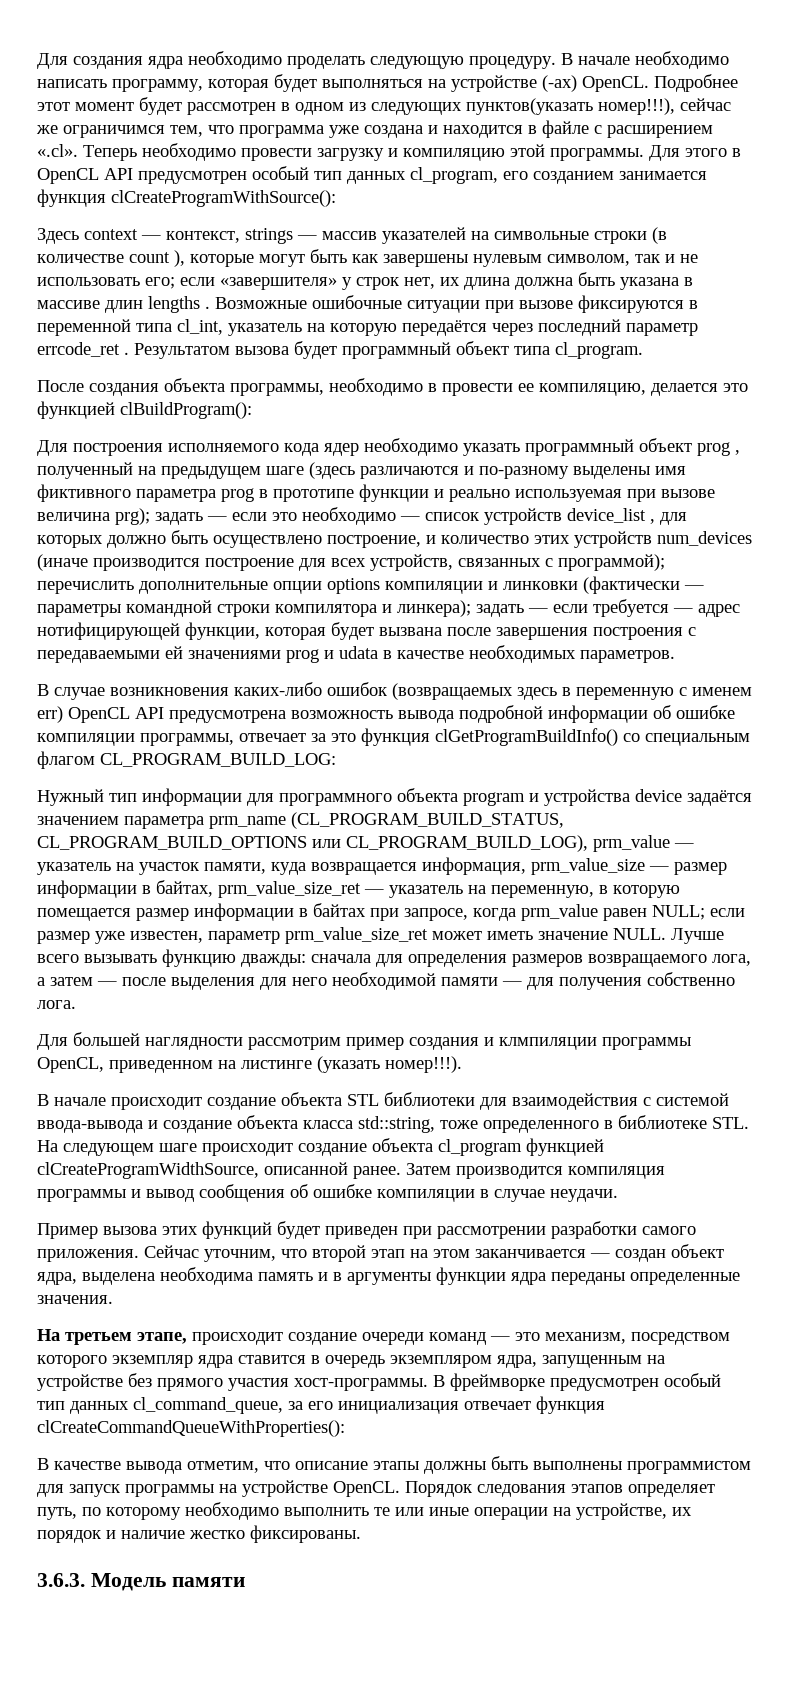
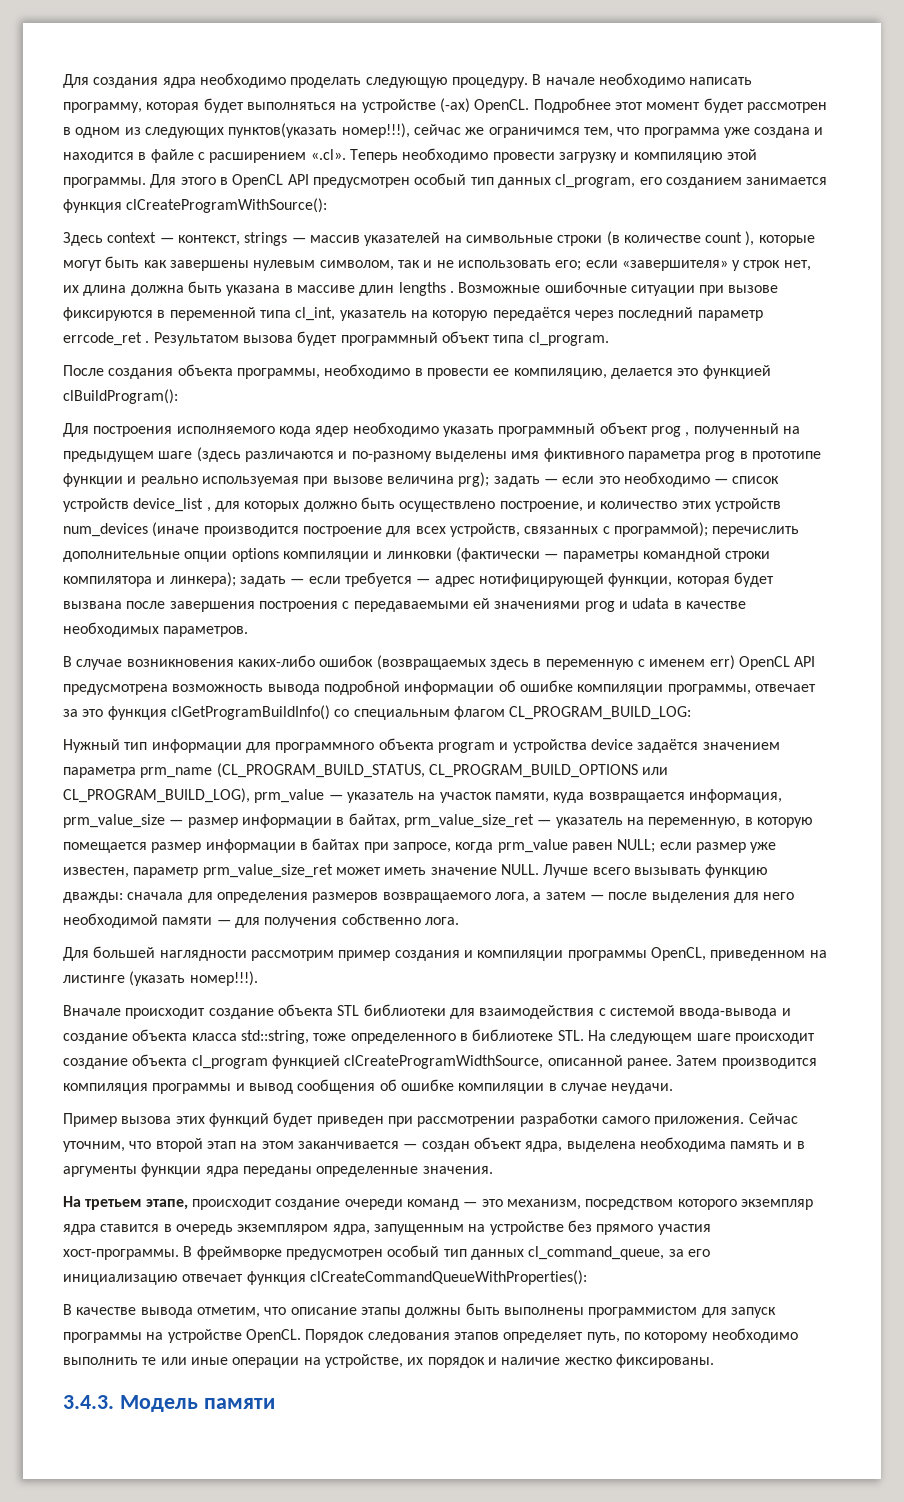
- Для большей наглядности рассмотрим пример создания и клмпиляции программы OpenCL, приведенном на листинге (указать номер!!!).
+ Для большей наглядности рассмотрим пример создания и компиляции программы OpenCL, приведенном на листинге (указать номер!!!).
- В начале происходит создание объекта STL библиотеки для взаимодействия с системой ввода-вывода и создание объекта класса std::string, тоже определенного в библиотеке STL. На следующем шаге происходит создание объекта cl_program функцией clCreateProgramWidthSource, описанной ранее.
+ Вначале происходит создание объекта STL библиотеки для взаимодействия с системой ввода-вывода и создание объекта класса std::string, тоже определенного в библиотеке STL. На следующем шаге происходит создание объекта cl_program функцией clCreateProgramWidthSource, описанной ранее.
- В фреймворке предусмотрен особый тип данных cl_command_queue, за его инициализация отвечает функция clCreateCommandQueueWithProperties():
+ В фреймворке предусмотрен особый тип данных cl_command_queue, за его инициализацию отвечает функция clCreateCommandQueueWithProperties():
- 3.6.3. Модель памяти
+ 3.4.3. Модель памяти

